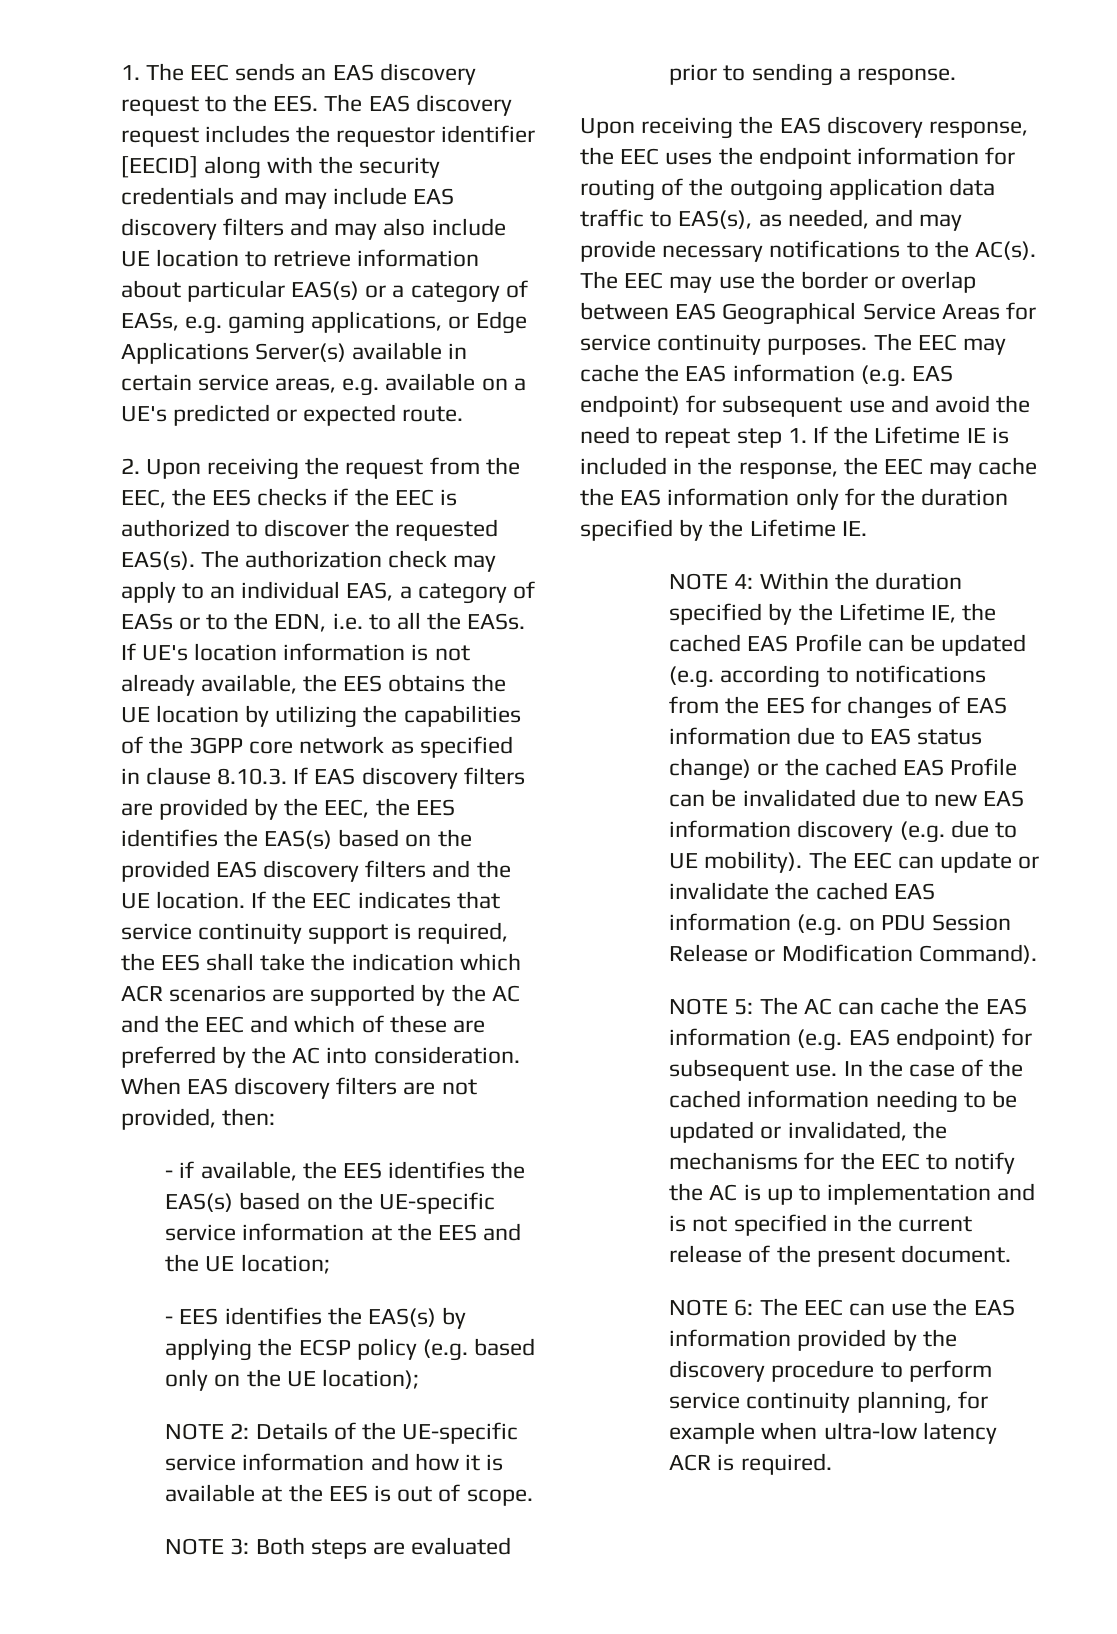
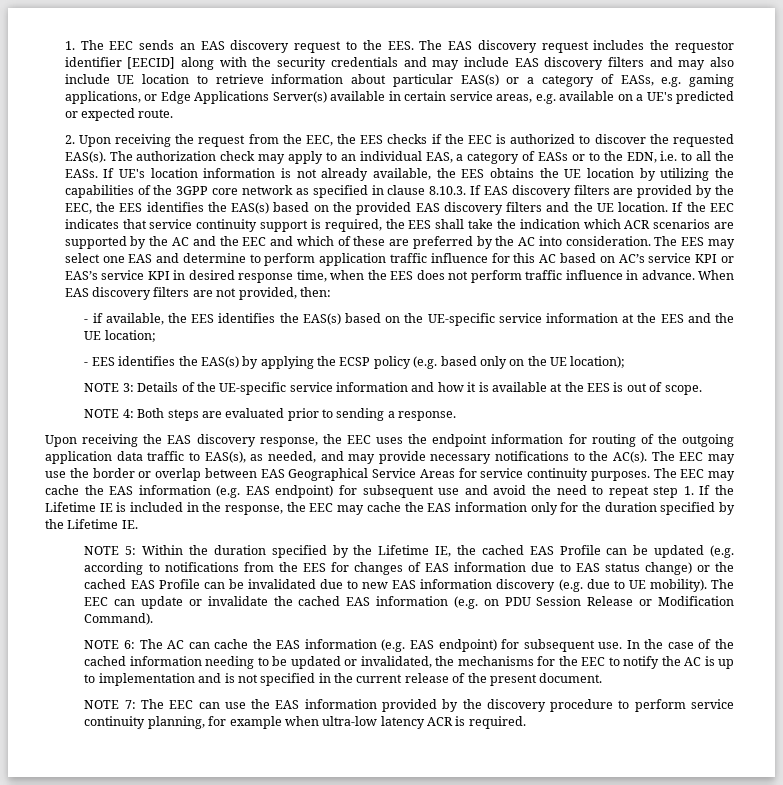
+ The EES may select one EAS and determine to perform application traffic influence for this AC based on AC’s service KPI or EAS’s service KPI in desired response time, when the EES does not perform traffic influence in advance.
- NOTE 2: Details of the UE-specific service information and how it is available at the EES is out of scope.
+ NOTE 3: Details of the UE-specific service information and how it is available at the EES is out of scope.
- NOTE 3: Both steps are evaluated prior to sending a response.
+ NOTE 4: Both steps are evaluated prior to sending a response.
- NOTE 4: Within the duration specified by the Lifetime IE, the cached EAS Profile can be updated (e.g. according to notifications from the EES for changes of EAS information due to EAS status change) or the cached EAS Profile can be invalidated due to new EAS information discovery (e.g. due to UE mobility).
+ NOTE 5: Within the duration specified by the Lifetime IE, the cached EAS Profile can be updated (e.g. according to notifications from the EES for changes of EAS information due to EAS status change) or the cached EAS Profile can be invalidated due to new EAS information discovery (e.g. due to UE mobility).
- NOTE 5: The AC can cache the EAS information (e.g. EAS endpoint) for subsequent use.
+ NOTE 6: The AC can cache the EAS information (e.g. EAS endpoint) for subsequent use.
- NOTE 6: The EEC can use the EAS information provided by the discovery procedure to perform service continuity planning, for example when ultra-low latency ACR is required.
+ NOTE 7: The EEC can use the EAS information provided by the discovery procedure to perform service continuity planning, for example when ultra-low latency ACR is required.

